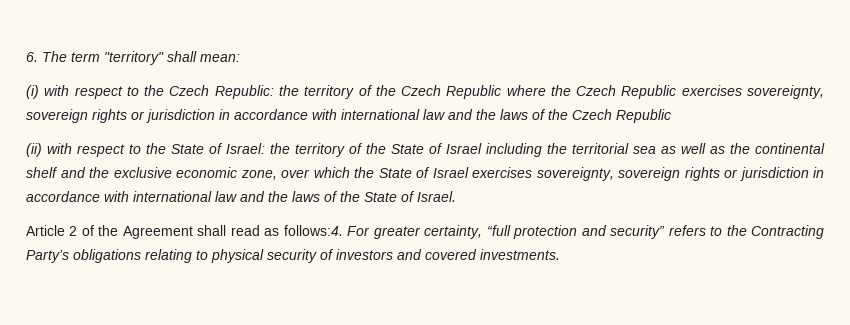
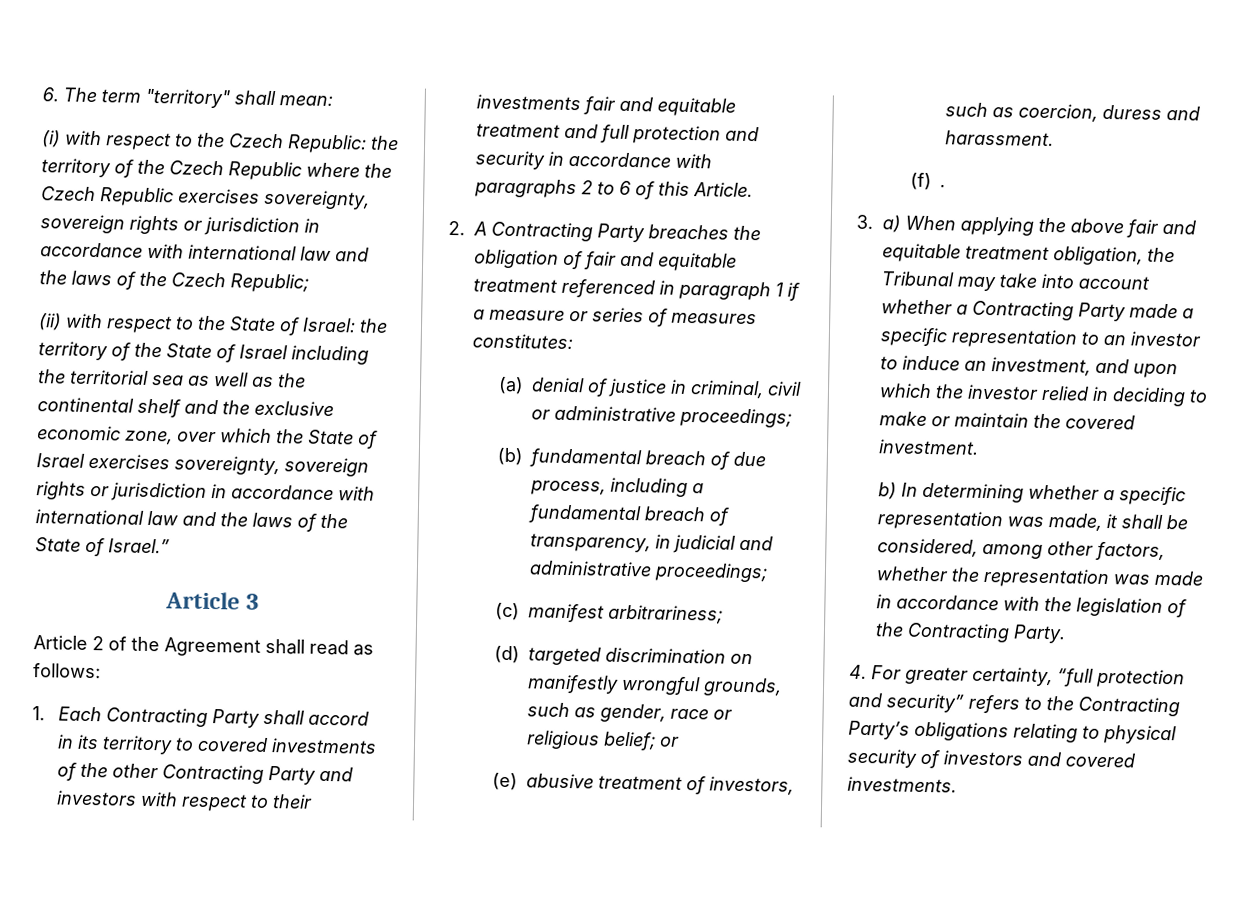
- (i) with respect to the Czech Republic: the territory of the Czech Republic where the Czech Republic exercises sovereignty, sovereign rights or jurisdiction in accordance with international law and the laws of the Czech Republic
+ (i) with respect to the Czech Republic: the territory of the Czech Republic where the Czech Republic exercises sovereignty, sovereign rights or jurisdiction in accordance with international law and the laws of the Czech Republic;
- (ii) with respect to the State of Israel: the territory of the State of Israel including the territorial sea as well as the continental shelf and the exclusive economic zone, over which the State of Israel exercises sovereignty, sovereign rights or jurisdiction in accordance with international law and the laws of the State of Israel.
+ (ii) with respect to the State of Israel: the territory of the State of Israel including the territorial sea as well as the continental shelf and the exclusive economic zone, over which the State of Israel exercises sovereignty, sovereign rights or jurisdiction in accordance with international law and the laws of the State of Israel.”
+ Article 3
- Article 2 of the Agreement shall read as follows:4. For greater certainty, “full protection and security” refers to the Contracting Party’s obligations relating to physical security of investors and covered investments.
+ Article 2 of the Agreement shall read as follows:
+ 1. Each Contracting Party shall accord in its territory to covered investments of the other Contracting Party and investors with respect to their investments fair and equitable treatment and full protection and security in accordance with paragraphs 2 to 6 of this Article.
+ 2. A Contracting Party breaches the obligation of fair and equitable treatment referenced in paragraph 1 if a measure or series of measures constitutes:
+ (a) denial of justice in criminal, civil or administrative proceedings;
+ (b) fundamental breach of due process, including a fundamental breach of transparency, in judicial and administrative proceedings;
+ (c) manifest arbitrariness;
+ (d) targeted discrimination on manifestly wrongful grounds, such as gender, race or religious belief; or
+ (e) abusive treatment of investors, such as coercion, duress and harassment.
+ (f) .
+ 3. a) When applying the above fair and equitable treatment obligation, the Tribunal may take into account whether a Contracting Party made a specific representation to an investor to induce an investment, and upon which the investor relied in deciding to make or maintain the covered investment.
+ b) In determining whether a specific representation was made, it shall be considered, among other factors, whether the representation was made in accordance with the legislation of the Contracting Party.
+ 4. For greater certainty, “full protection and security” refers to the Contracting Party’s obligations relating to physical security of investors and covered investments.

